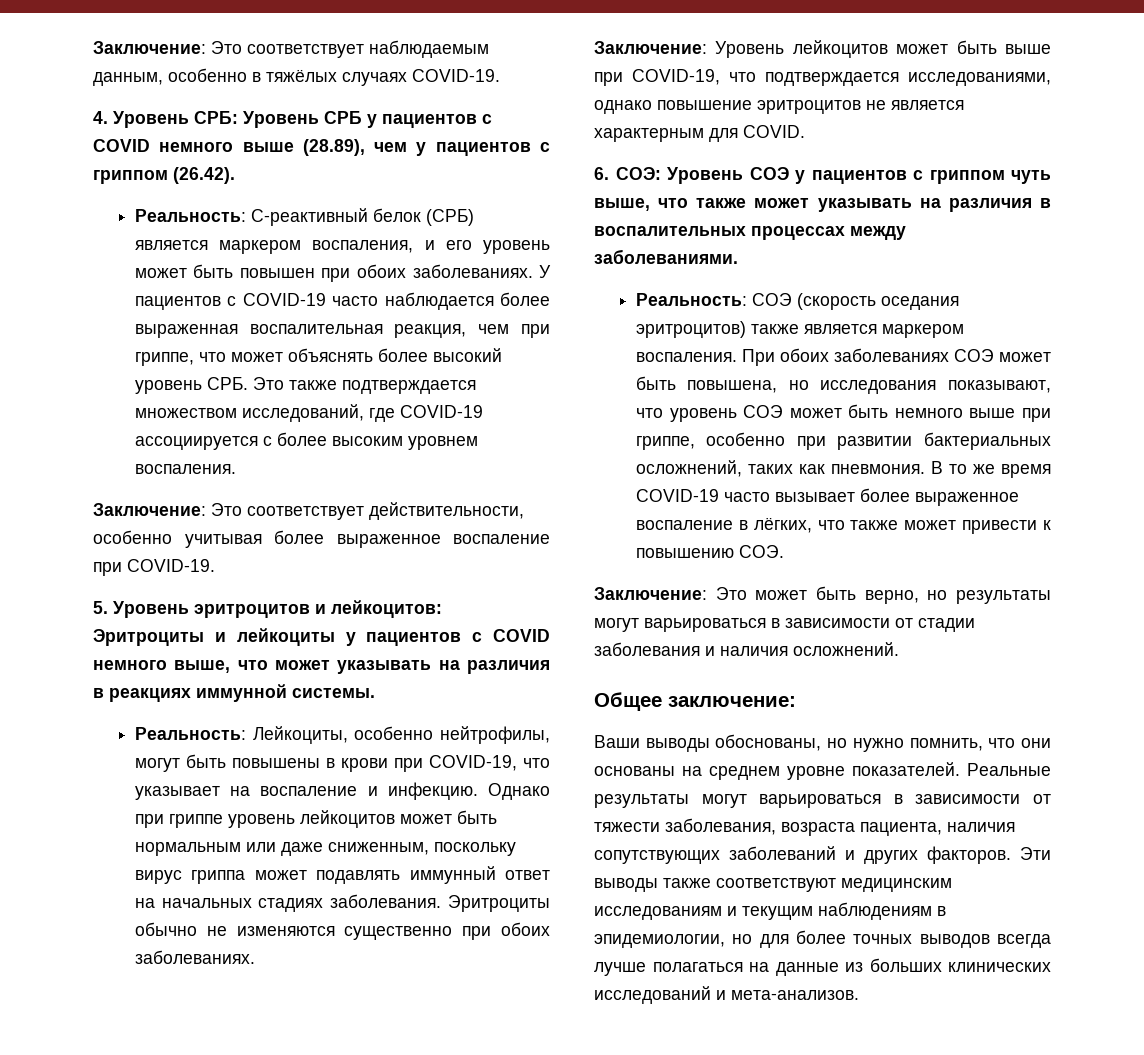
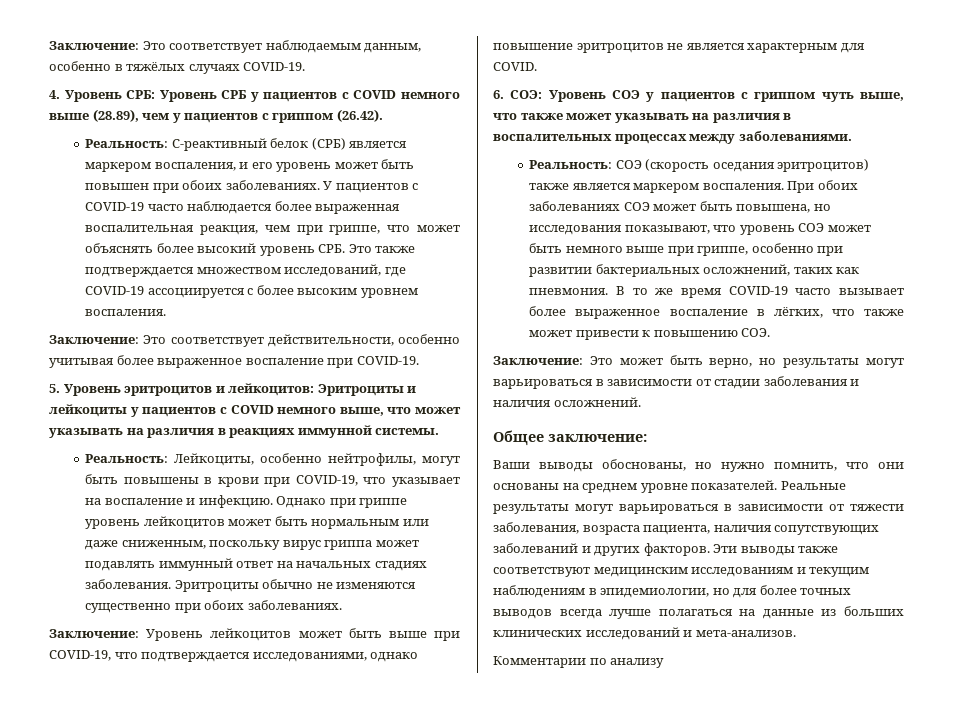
+ Комментарии по анализу

